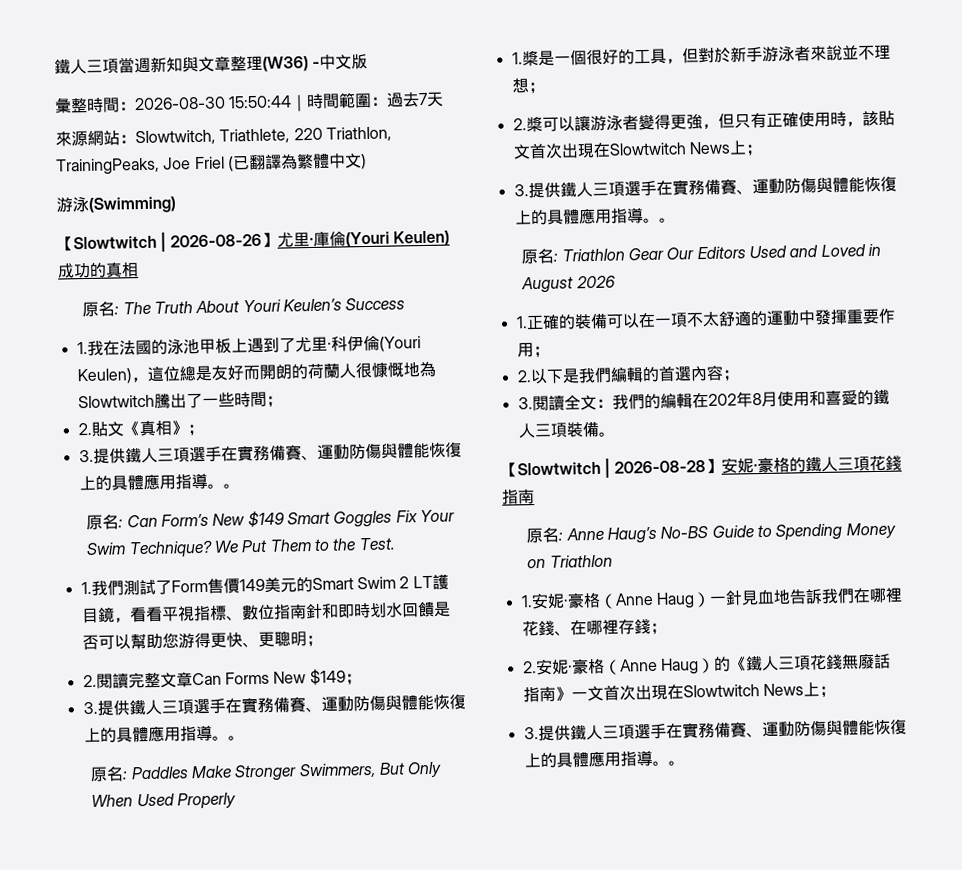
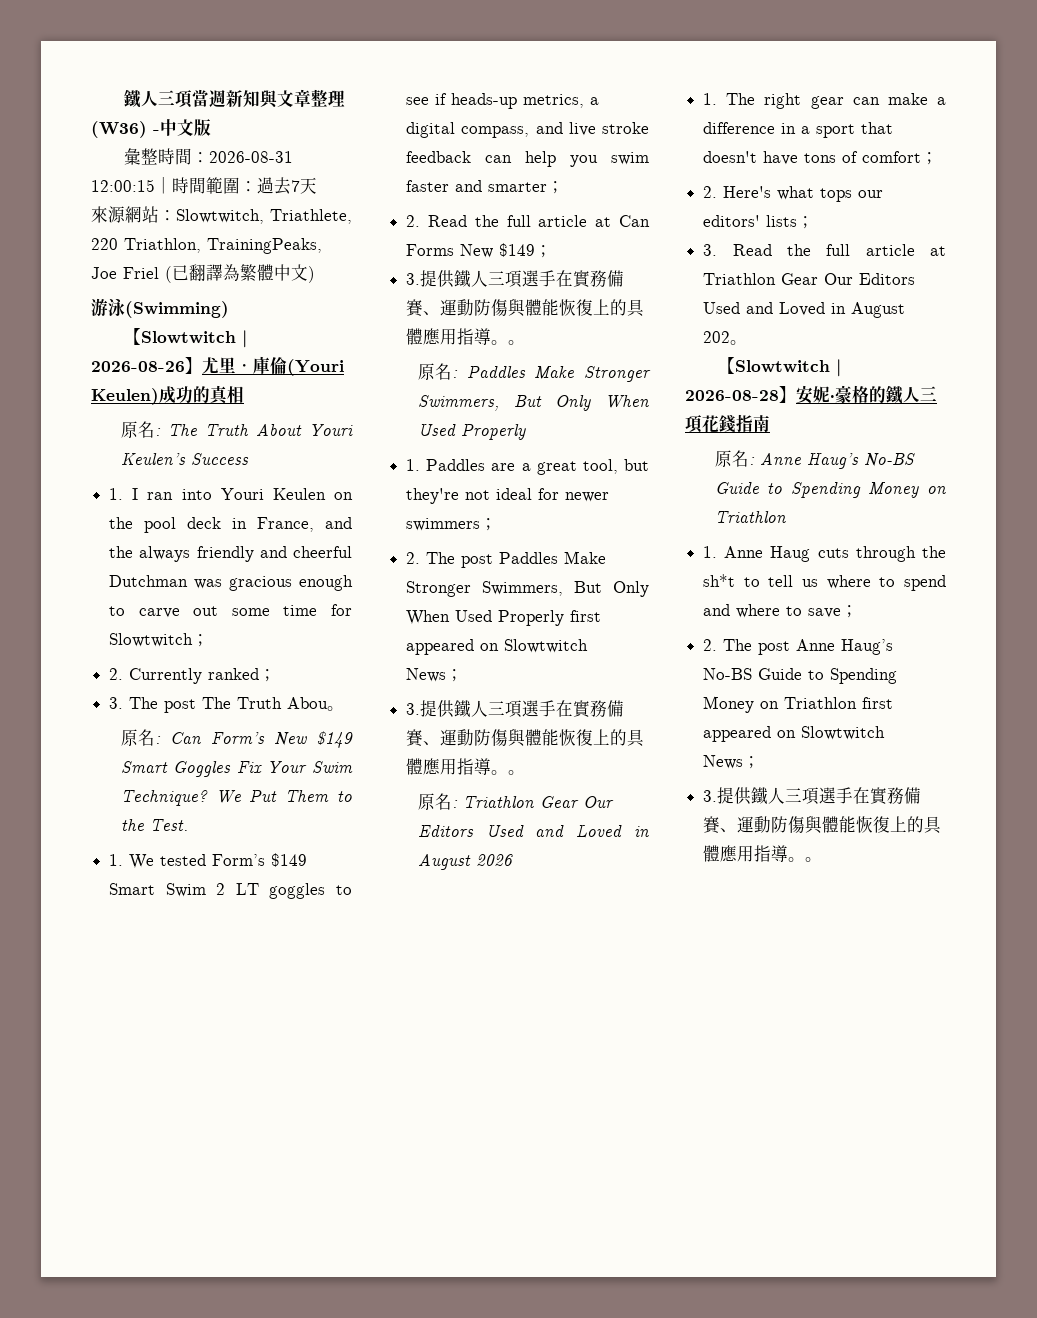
- 彙整時間：2026-08-30 15:50:44｜時間範圍：過去7天
+ 彙整時間：2026-08-31 12:00:15｜時間範圍：過去7天
- 1.我在法國的泳池甲板上遇到了尤里·科伊倫(Youri Keulen)，這位總是友好而開朗的荷蘭人很慷慨地為Slowtwitch騰出了一些時間；
- 2.貼文《真相》；
- 3.提供鐵人三項選手在實務備賽、運動防傷與體能恢復上的具體應用指導。。
+ 1. I ran into Youri Keulen on the pool deck in France, and the always friendly and cheerful Dutchman was gracious enough to carve out some time for Slowtwitch；
+ 2. Currently ranked；
+ 3. The post The Truth Abou。
- 1.我們測試了Form售價149美元的Smart Swim 2 LT護目鏡，看看平視指標、數位指南針和即時划水回饋是否可以幫助您游得更快、更聰明；
- 2.閱讀完整文章Can Forms New $149；
+ 1. We tested Form’s $149 Smart Swim 2 LT goggles to see if heads-up metrics, a digital compass, and live stroke feedback can help you swim faster and smarter；
+ 2. Read the full article at Can Forms New $149；
- 1.槳是一個很好的工具，但對於新手游泳者來說並不理想；
- 2.槳可以讓游泳者變得更強，但只有正確使用時，該貼文首次出現在Slowtwitch News上；
+ 1. Paddles are a great tool, but they're not ideal for newer swimmers；
+ 2. The post Paddles Make Stronger Swimmers, But Only When Used Properly first appeared on Slowtwitch News；
- 1.正確的裝備可以在一項不太舒適的運動中發揮重要作用；
- 2.以下是我們編輯的首選內容；
- 3.閱讀全文：我們的編輯在202年8月使用和喜愛的鐵人三項裝備。
+ 1. The right gear can make a difference in a sport that doesn't have tons of comfort；
+ 2. Here's what tops our editors' lists；
+ 3. Read the full article at Triathlon Gear Our Editors Used and Loved in August 202。
- 1.安妮·豪格（Anne Haug）一針見血地告訴我們在哪裡花錢、在哪裡存錢；
- 2.安妮·豪格（Anne Haug）的《鐵人三項花錢無廢話指南》一文首次出現在Slowtwitch News上；
+ 1. Anne Haug cuts through the sh*t to tell us where to spend and where to save；
+ 2. The post Anne Haug’s No-BS Guide to Spending Money on Triathlon first appeared on Slowtwitch News；

